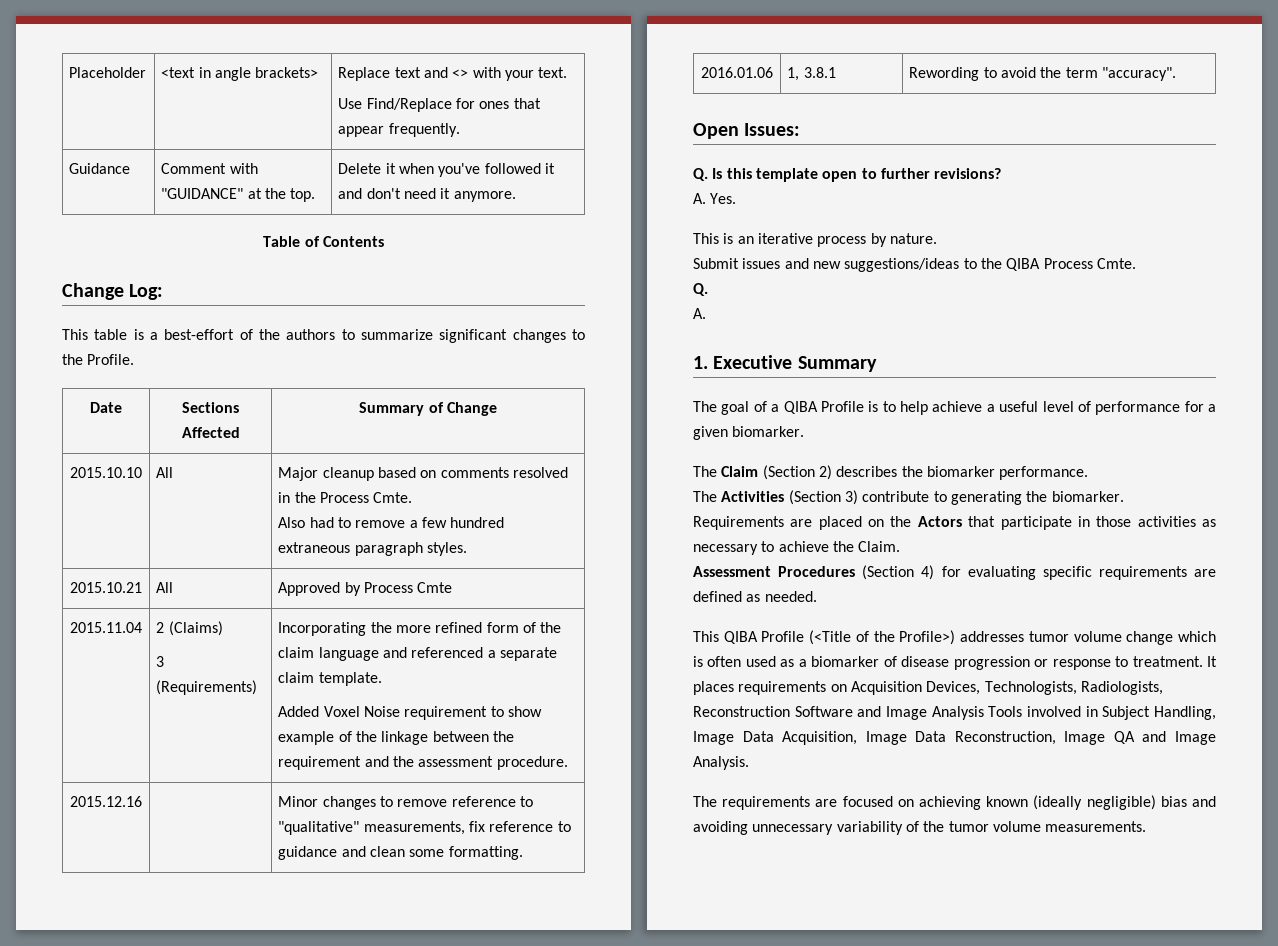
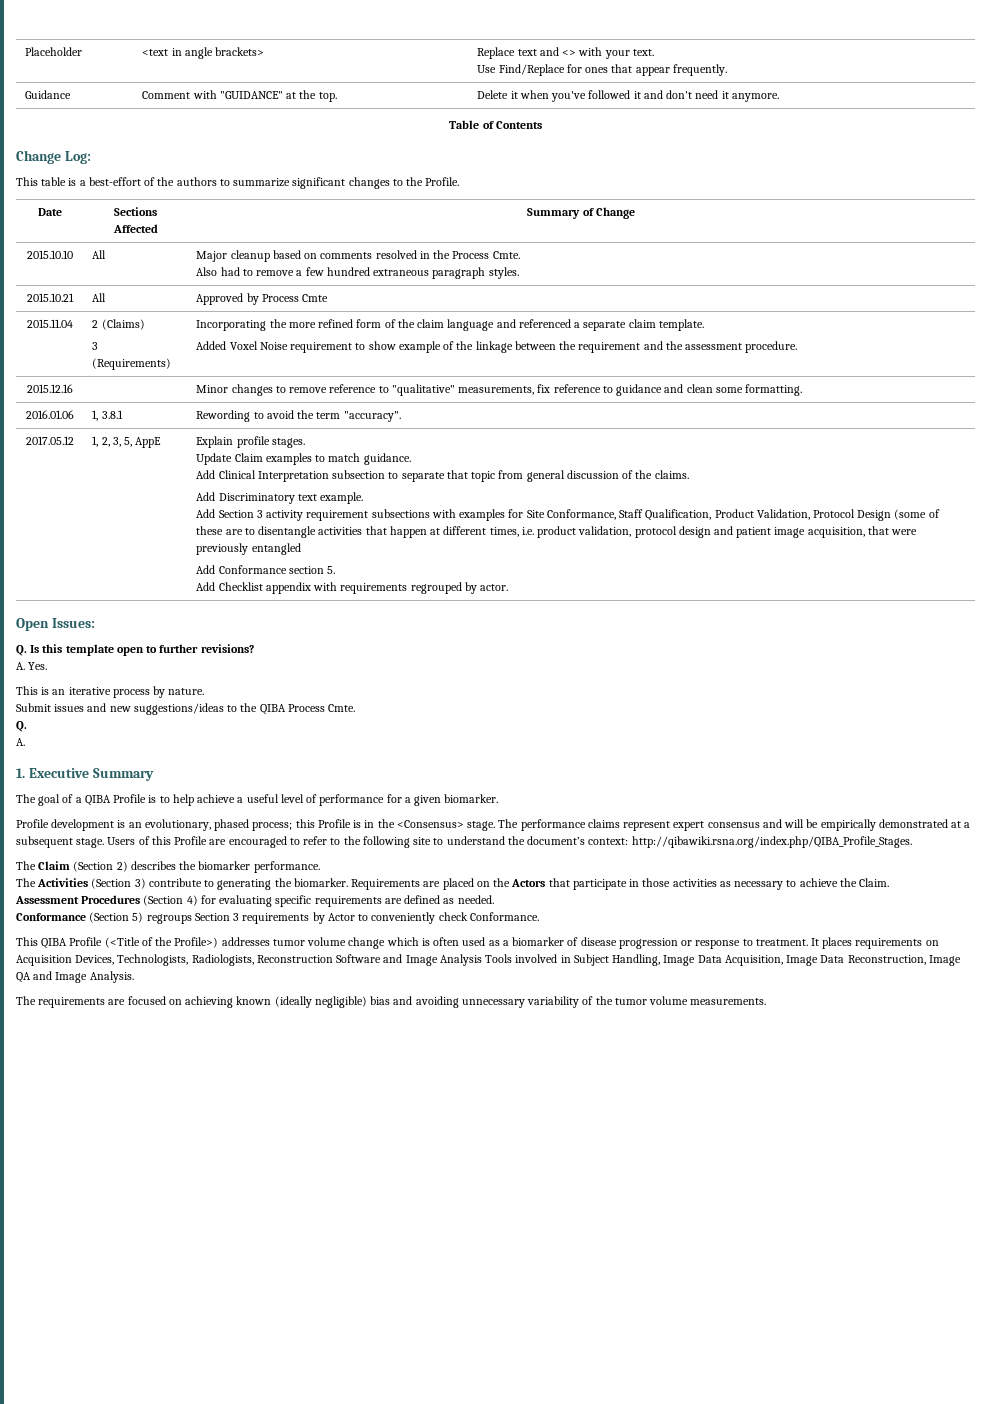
+ 2017.05.12 | 1, 2, 3, 5, AppE | Explain profile stages.
+ Update Claim examples to match guidance.
+ Add Clinical Interpretation subsection to separate that topic from general discussion of the claims.
+ Add Discriminatory text example.
+ Add Section 3 activity requirement subsections with examples for Site Conformance, Staff Qualification, Product Validation, Protocol Design (some of these are to disentangle activities that happen at different times, i.e. product validation, protocol design and patient image acquisition, that were previously entangled
+ Add Conformance section 5.
+ Add Checklist appendix with requirements regrouped by actor.
+ Profile development is an evolutionary, phased process; this Profile is in the <Consensus> stage. The performance claims represent expert consensus and will be empirically demonstrated at a subsequent stage. Users of this Profile are encouraged to refer to the following site to understand the document’s context: http://qibawiki.rsna.org/index.php/QIBA_Profile_Stages.
+ Conformance (Section 5) regroups Section 3 requirements by Actor to conveniently check Conformance.

